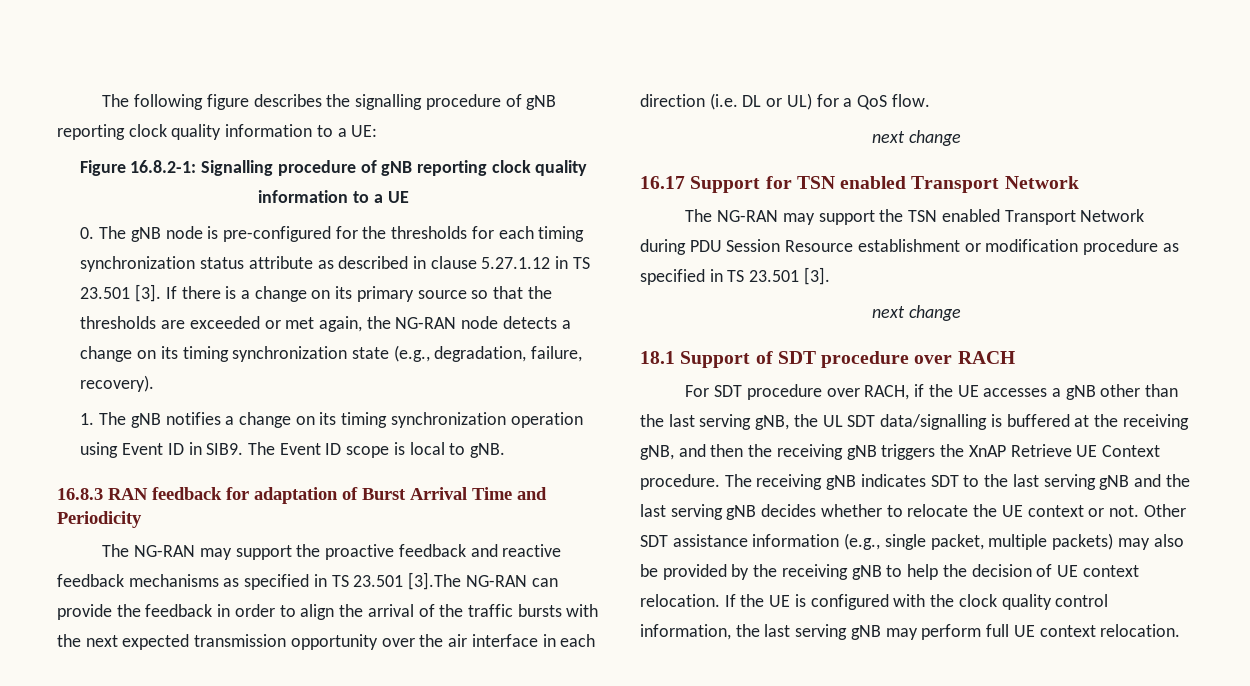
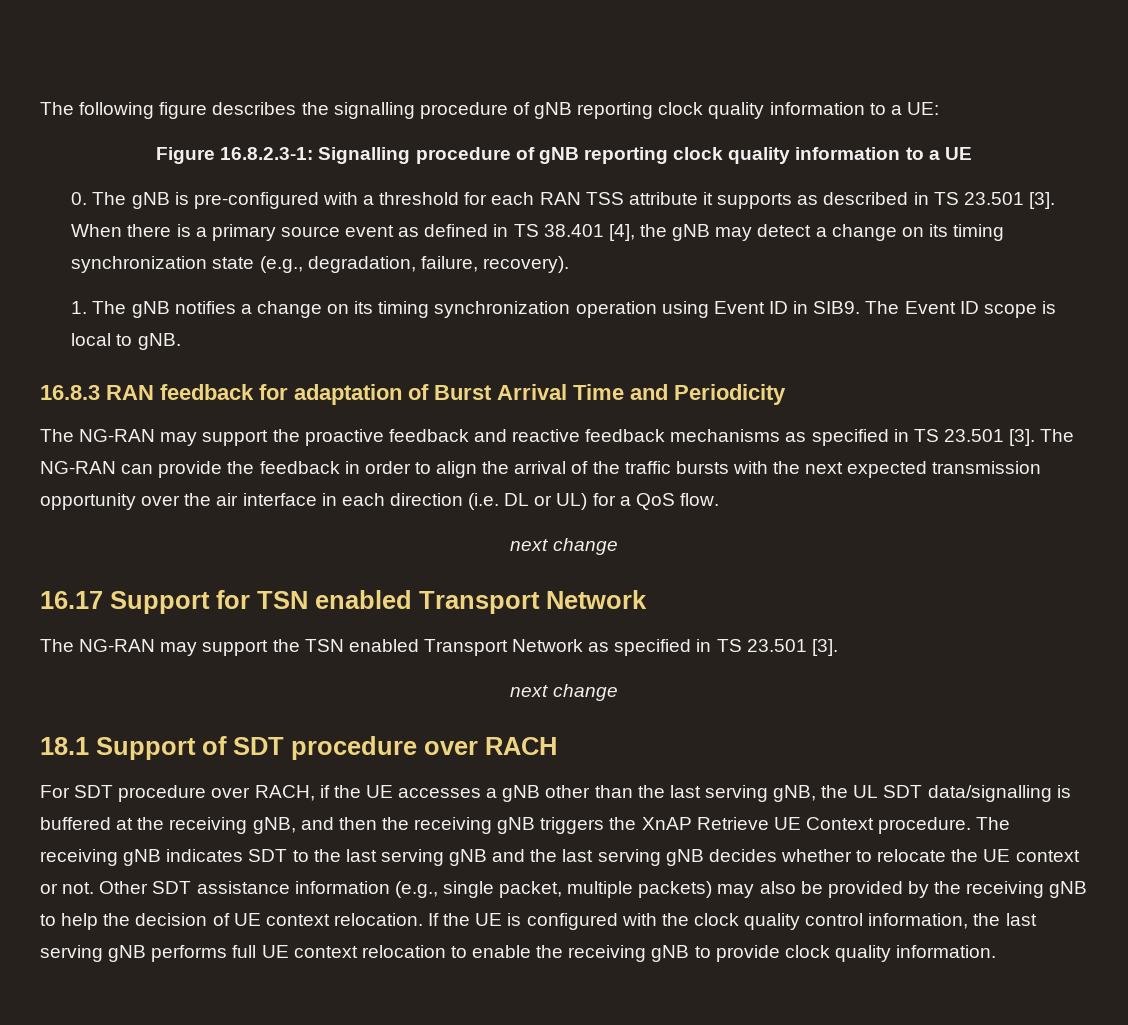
- Figure 16.8.2-1: Signalling procedure of gNB reporting clock quality information to a UE
+ Figure 16.8.2.3-1: Signalling procedure of gNB reporting clock quality information to a UE
- 0. The gNB node is pre-configured for the thresholds for each timing synchronization status attribute as described in clause 5.27.1.12 in TS 23.501 [3]. If there is a change on its primary source so that the thresholds are exceeded or met again, the NG-RAN node detects a change on its timing synchronization state (e.g., degradation, failure, recovery).
+ 0. The gNB is pre-configured with a threshold for each RAN TSS attribute it supports as described in TS 23.501 [3]. When there is a primary source event as defined in TS 38.401 [4], the gNB may detect a change on its timing synchronization state (e.g., degradation, failure, recovery).
- The NG-RAN may support the proactive feedback and reactive feedback mechanisms as specified in TS 23.501 [3].The NG-RAN can provide the feedback in order to align the arrival of the traffic bursts with the next expected transmission opportunity over the air interface in each direction (i.e. DL or UL) for a QoS flow.
+ The NG-RAN may support the proactive feedback and reactive feedback mechanisms as specified in TS 23.501 [3]. The NG-RAN can provide the feedback in order to align the arrival of the traffic bursts with the next expected transmission opportunity over the air interface in each direction (i.e. DL or UL) for a QoS flow.
- The NG-RAN may support the TSN enabled Transport Network during PDU Session Resource establishment or modification procedure as specified in TS 23.501 [3].
+ The NG-RAN may support the TSN enabled Transport Network as specified in TS 23.501 [3].
- If the UE is configured with the clock quality control information, the last serving gNB may perform full UE context relocation.
+ If the UE is configured with the clock quality control information, the last serving gNB performs full UE context relocation to enable the receiving gNB to provide clock quality information.

